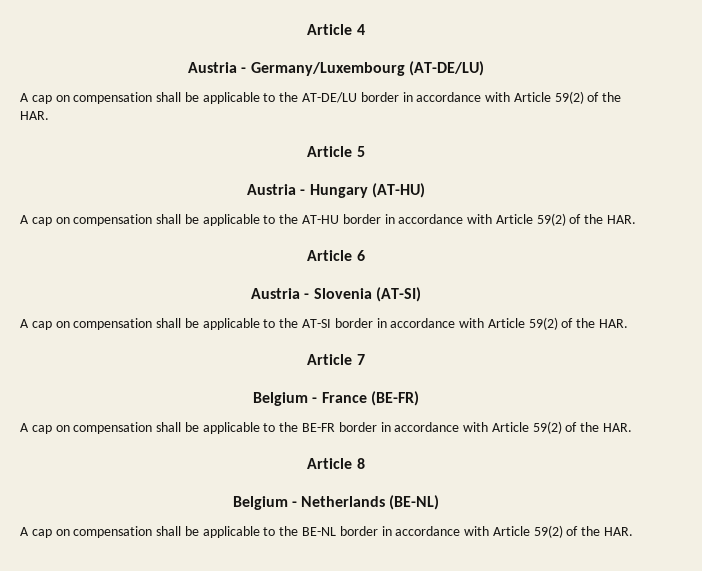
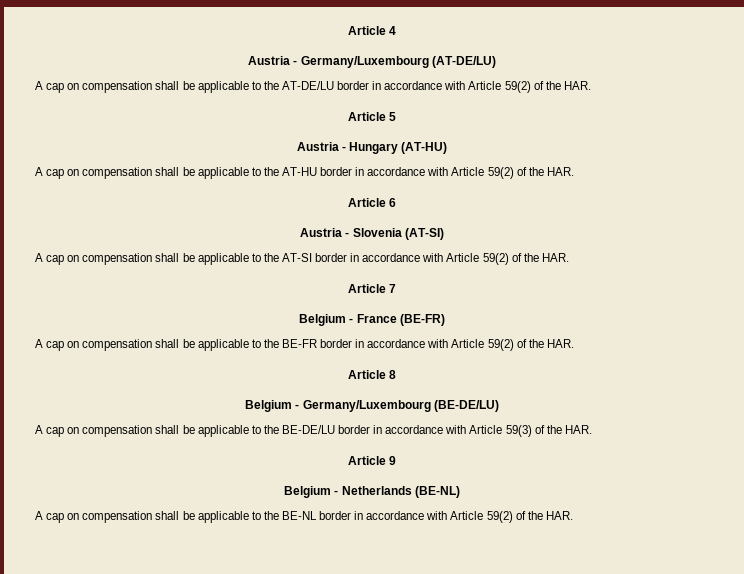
+ Belgium - Germany/Luxembourg (BE-DE/LU)
+ A cap on compensation shall be applicable to the BE-DE/LU border in accordance with Article 59(3) of the HAR.
+ Article 9

